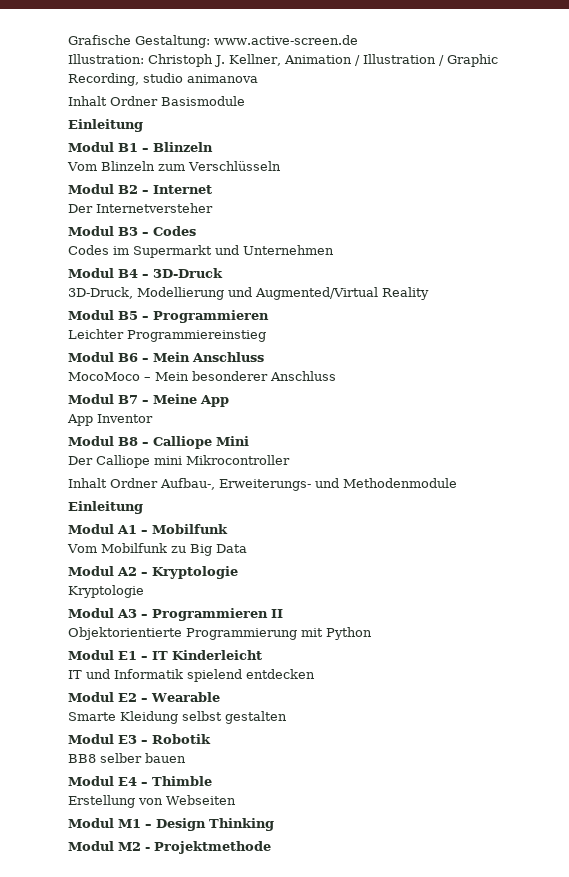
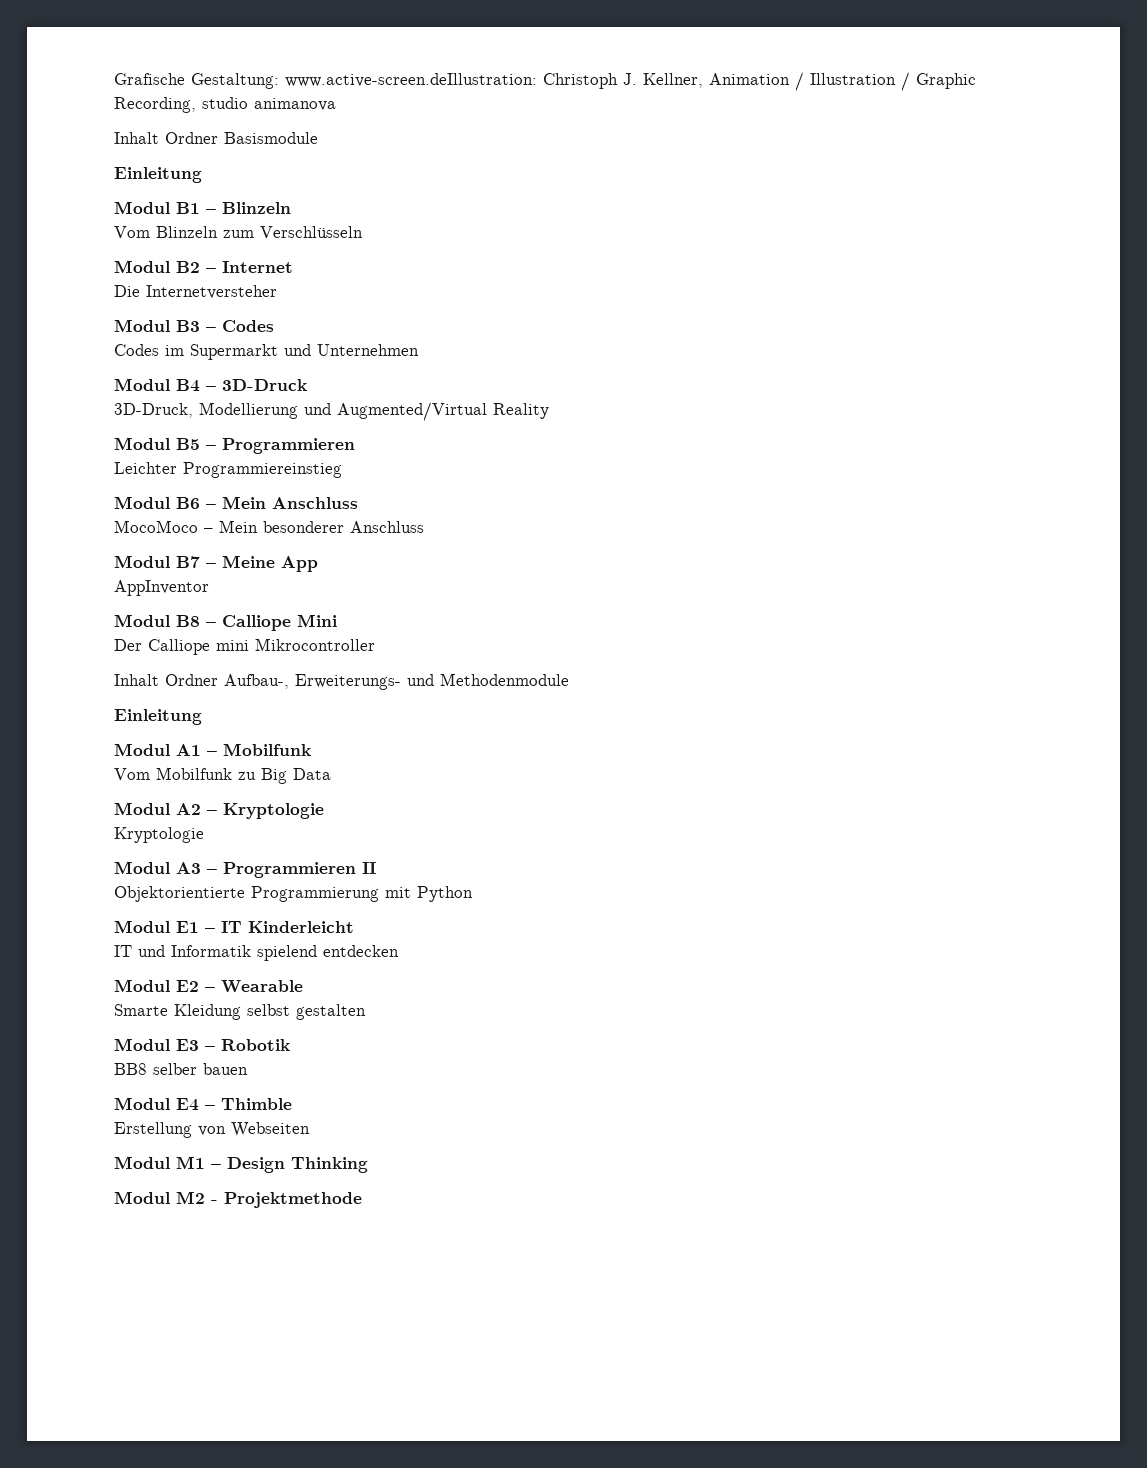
- Grafische Gestaltung: www.active-screen.de
- Illustration: Christoph J. Kellner, Animation / Illustration / Graphic Recording, studio animanova
+ Grafische Gestaltung: www.active-screen.deIllustration: Christoph J. Kellner, Animation / Illustration / Graphic Recording, studio animanova
- Der Internetversteher
+ Die Internetversteher
- App Inventor
+ AppInventor

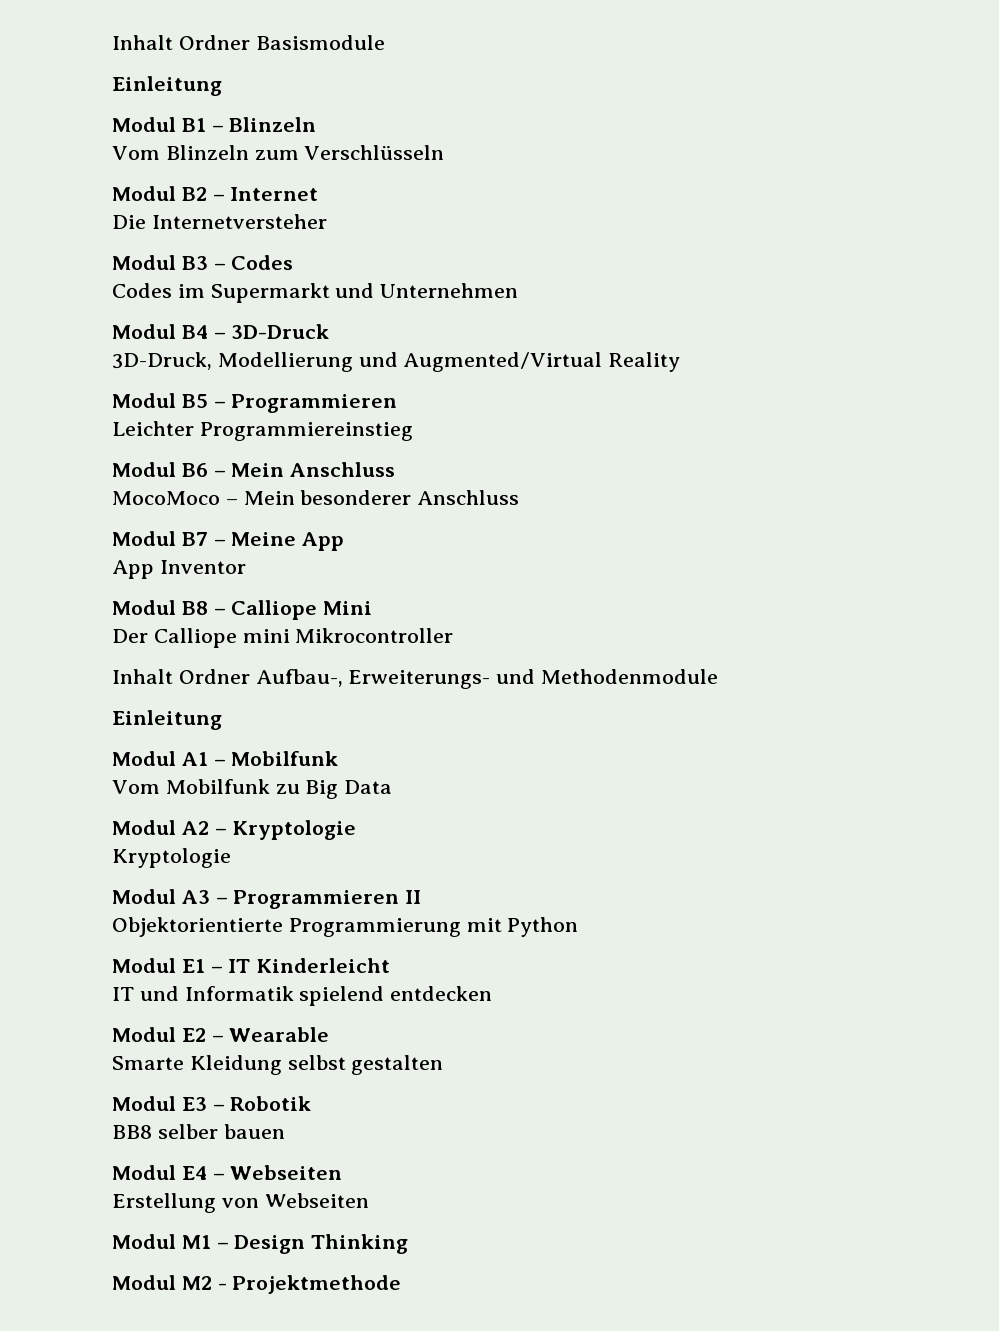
- Grafische Gestaltung: www.active-screen.deIllustration: Christoph J. Kellner, Animation / Illustration / Graphic Recording, studio animanova
- AppInventor
+ App Inventor
- Modul E4 – Thimble
+ Modul E4 – Webseiten

